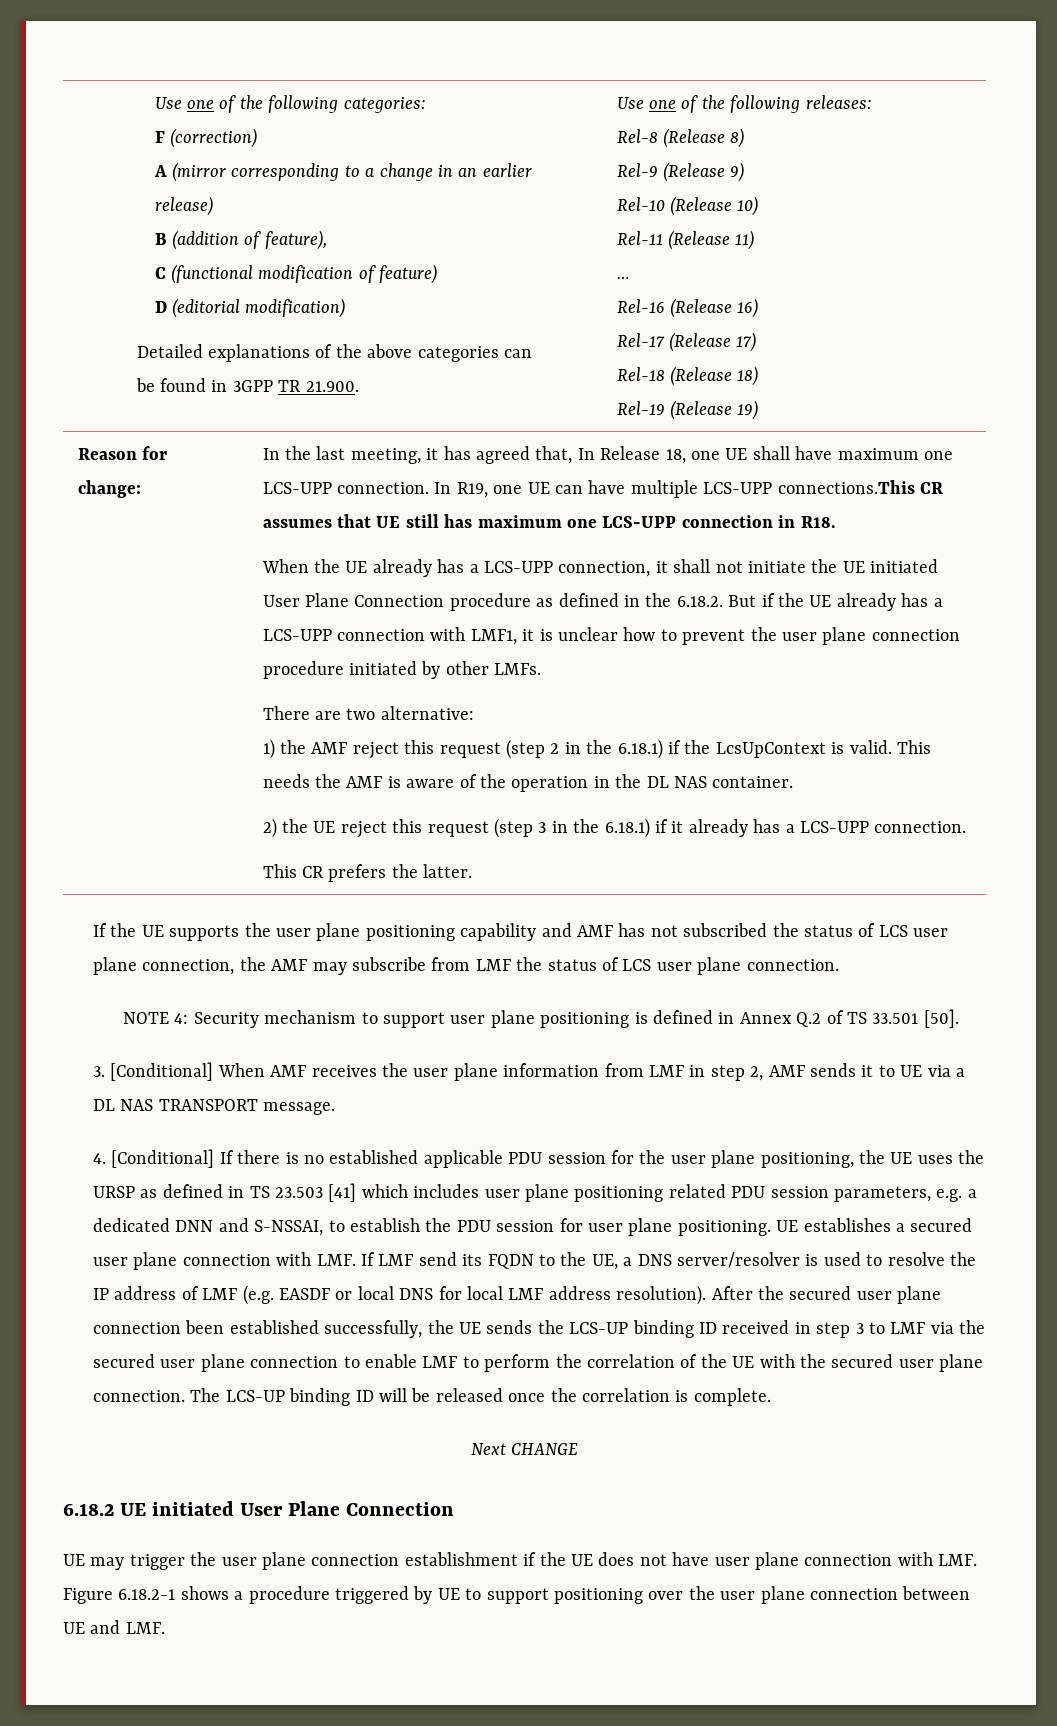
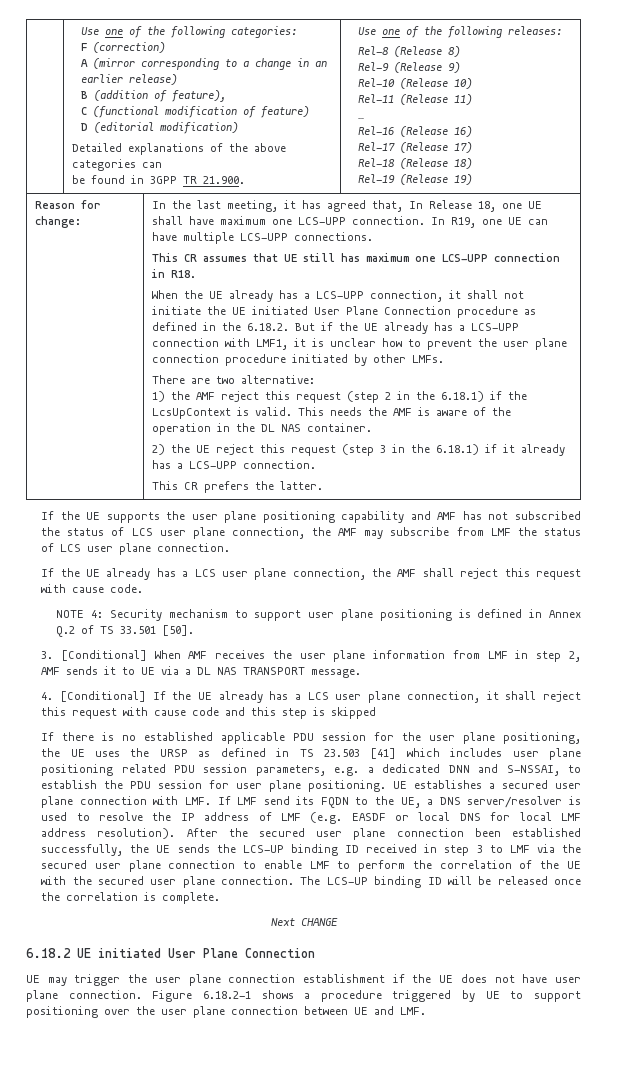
- In R19, one UE can have multiple LCS-UPP connections.This CR assumes that UE still has maximum one LCS-UPP connection in R18.
+ In R19, one UE can have multiple LCS-UPP connections.
+ This CR assumes that UE still has maximum one LCS-UPP connection in R18.
+ If the UE already has a LCS user plane connection, the AMF shall reject this request with cause code.
- 4. [Conditional] If there is no established applicable PDU session for the user plane positioning, the UE uses the URSP as defined in TS 23.503 [41] which includes user plane positioning related PDU session parameters, e.g. a dedicated DNN and S-NSSAI, to establish the PDU session for user plane positioning.
+ 4. [Conditional] If the UE already has a LCS user plane connection, it shall reject this request with cause code and this step is skipped
+ If there is no established applicable PDU session for the user plane positioning, the UE uses the URSP as defined in TS 23.503 [41] which includes user plane positioning related PDU session parameters, e.g. a dedicated DNN and S-NSSAI, to establish the PDU session for user plane positioning.
- UE may trigger the user plane connection establishment if the UE does not have user plane connection with LMF. Figure 6.18.2-1 shows a procedure triggered by UE to support positioning over the user plane connection between UE and LMF.
+ UE may trigger the user plane connection establishment if the UE does not have user plane connection. Figure 6.18.2-1 shows a procedure triggered by UE to support positioning over the user plane connection between UE and LMF.

